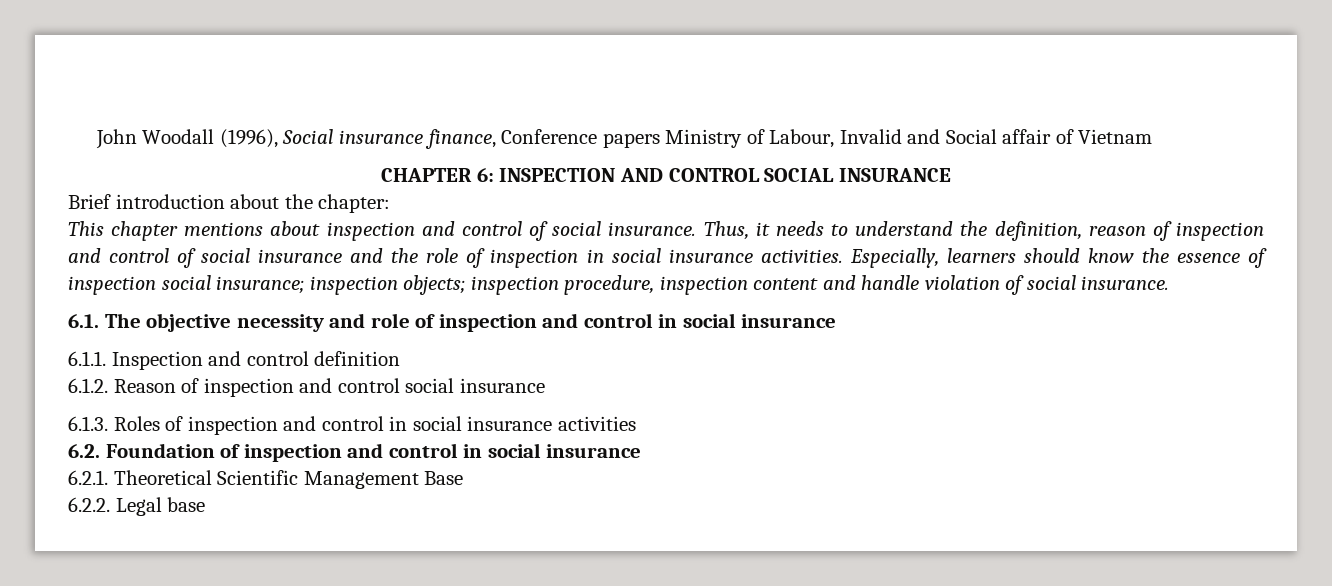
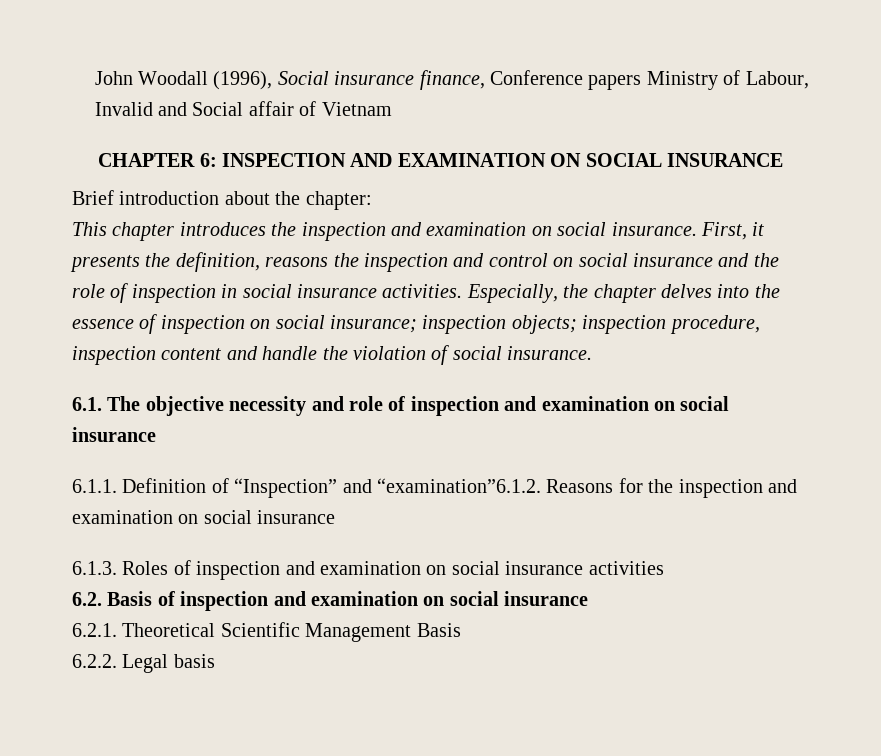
- CHAPTER 6: INSPECTION AND CONTROL SOCIAL INSURANCE
+ CHAPTER 6: INSPECTION AND EXAMINATION ON SOCIAL INSURANCE
- This chapter mentions about inspection and control of social insurance. Thus, it needs to understand the definition, reason of inspection and control of social insurance and the role of inspection in social insurance activities.
+ This chapter introduces the inspection and examination on social insurance. First, it presents the definition, reasons the inspection and control on social insurance and the role of inspection in social insurance activities.
- Especially, learners should know the essence of inspection social insurance; inspection objects; inspection procedure, inspection content and handle violation of social insurance.
+ Especially, the chapter delves into the essence of inspection on social insurance; inspection objects; inspection procedure, inspection content and handle the violation of social insurance.
- 6.1. The objective necessity and role of inspection and control in social insurance
+ 6.1. The objective necessity and role of inspection and examination on social insurance
- 6.1.1. Inspection and control definition
- 6.1.2. Reason of inspection and control social insurance
+ 6.1.1. Definition of “Inspection” and “examination”6.1.2. Reasons for the inspection and examination on social insurance
- 6.1.3. Roles of inspection and control in social insurance activities
+ 6.1.3. Roles of inspection and examination on social insurance activities
- 6.2. Foundation of inspection and control in social insurance
+ 6.2. Basis of inspection and examination on social insurance
- 6.2.1. Theoretical Scientific Management Base
+ 6.2.1. Theoretical Scientific Management Basis
- 6.2.2. Legal base
+ 6.2.2. Legal basis

